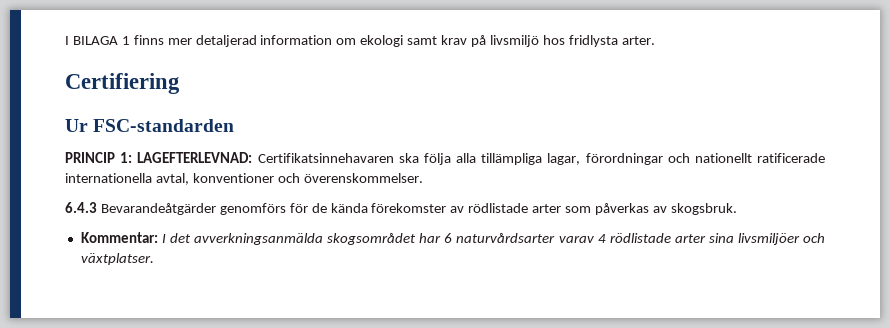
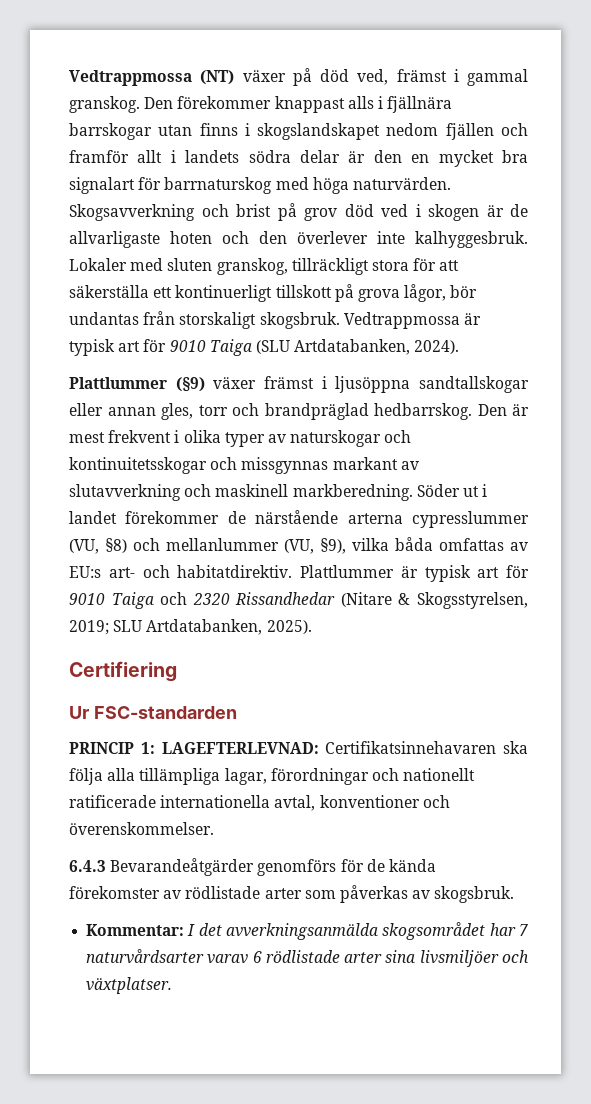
- I BILAGA 1 finns mer detaljerad information om ekologi samt krav på livsmiljö hos fridlysta arter.
+ Vedtrappmossa (NT) växer på död ved, främst i gammal granskog. Den förekommer knappast alls i fjällnära barrskogar utan finns i skogslandskapet nedom fjällen och framför allt i landets södra delar är den en mycket bra signalart för barrnaturskog med höga naturvärden. Skogsavverkning och brist på grov död ved i skogen är de allvarligaste hoten och den överlever inte kalhyggesbruk. Lokaler med sluten granskog, tillräckligt stora för att säkerställa ett kontinuerligt tillskott på grova lågor, bör undantas från storskaligt skogsbruk. Vedtrappmossa är typisk art för 9010 Taiga (SLU Artdatabanken, 2024).
+ Plattlummer (§9) växer främst i ljusöppna sandtallskogar eller annan gles, torr och brandpräglad hedbarrskog. Den är mest frekvent i olika typer av naturskogar och kontinuitetsskogar och missgynnas markant av slutavverkning och maskinell markberedning. Söder ut i landet förekommer de närstående arterna cypresslummer (VU, §8) och mellanlummer (VU, §9), vilka båda omfattas av EU:s art- och habitatdirektiv. Plattlummer är typisk art för 9010 Taiga och 2320 Rissandhedar (Nitare & Skogsstyrelsen, 2019; SLU Artdatabanken, 2025).
- Kommentar: I det avverkningsanmälda skogsområdet har 6 naturvårdsarter varav 4 rödlistade arter sina livsmiljöer och växtplatser.
+ Kommentar: I det avverkningsanmälda skogsområdet har 7 naturvårdsarter varav 6 rödlistade arter sina livsmiljöer och växtplatser.

